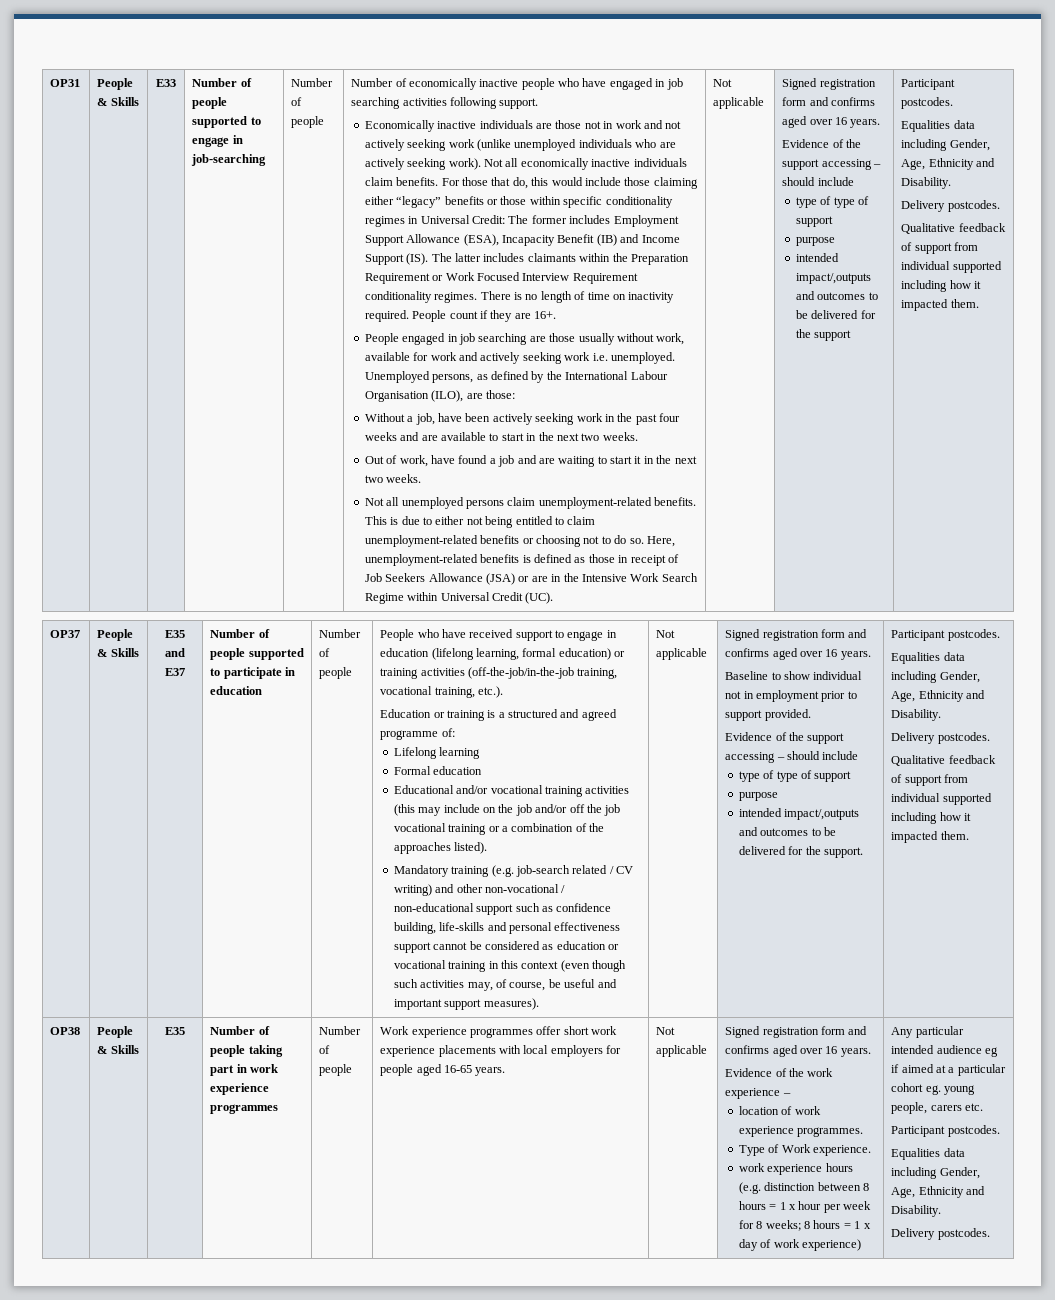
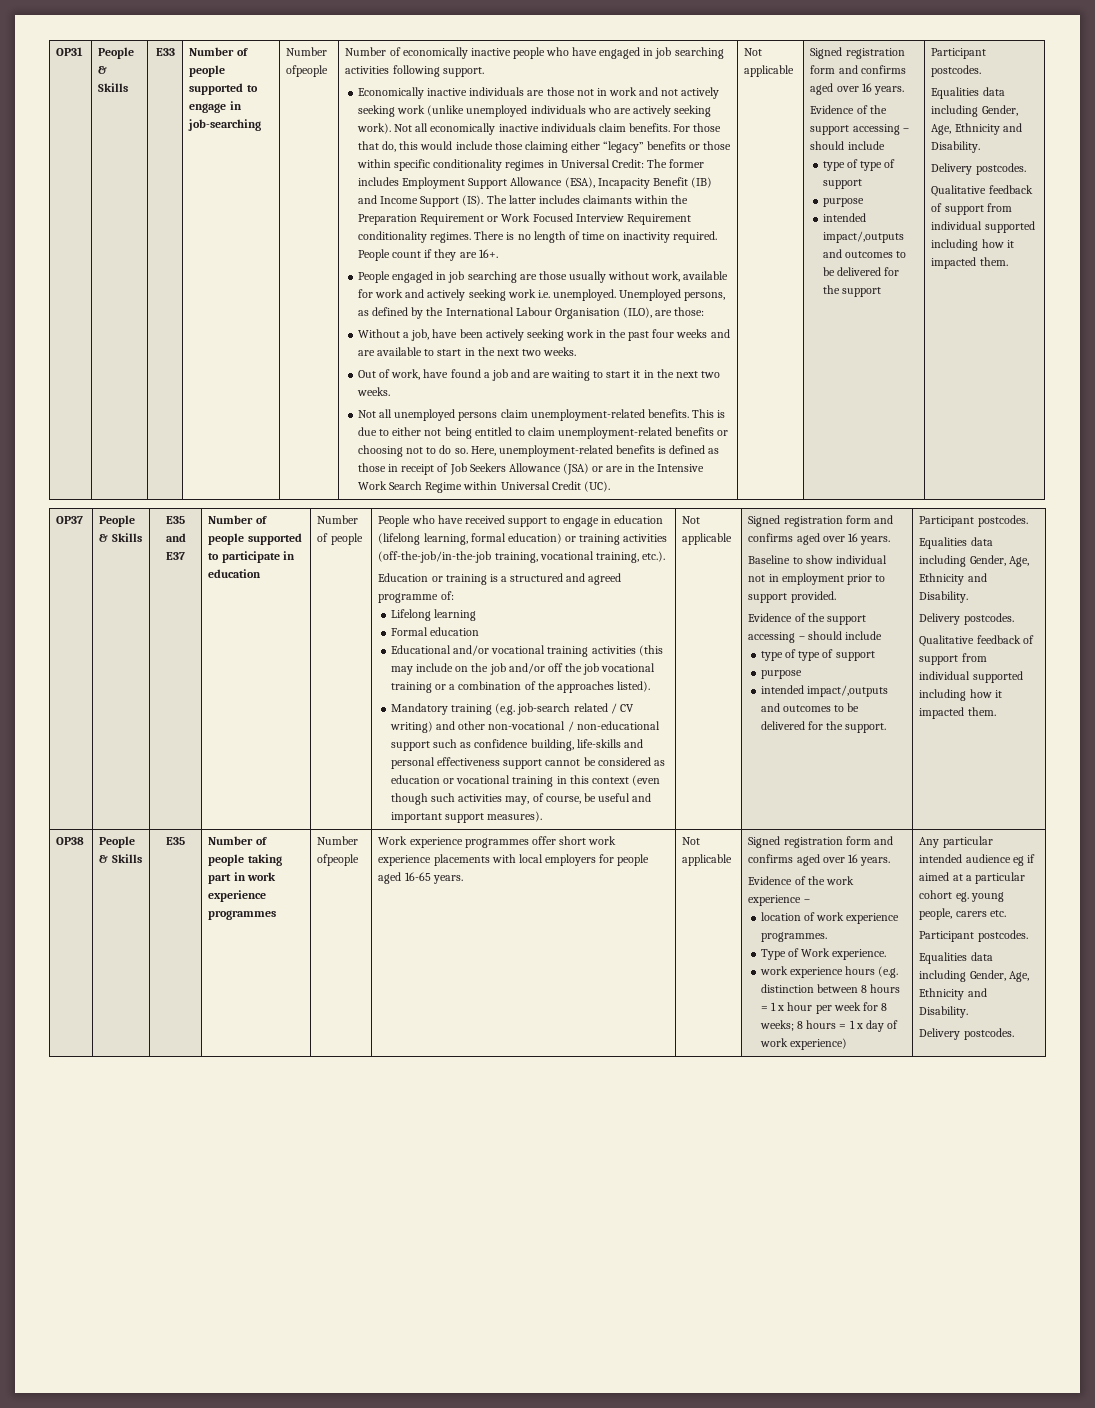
- Number of people supported to engage in job-searching | Number of people
+ Number of people supported to engage in job-searching | Number ofpeople
- Number of people taking part in work experience programmes | Number of people
+ Number of people taking part in work experience programmes | Number ofpeople

